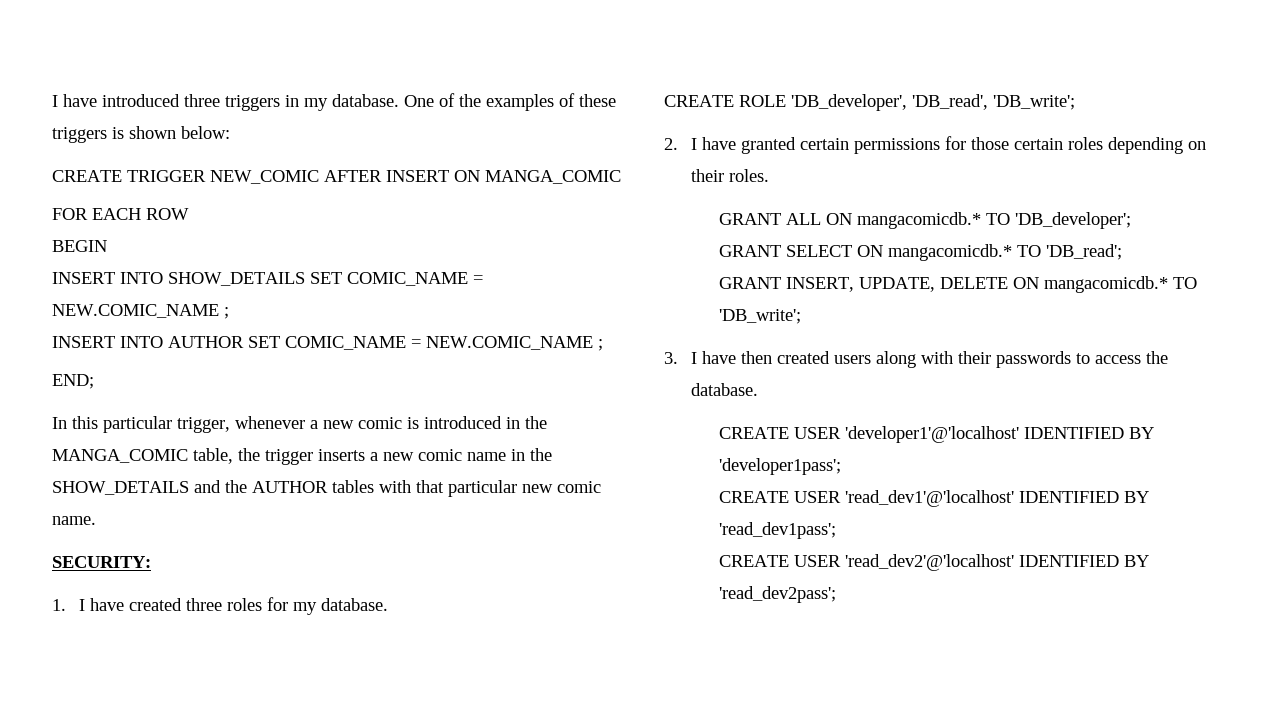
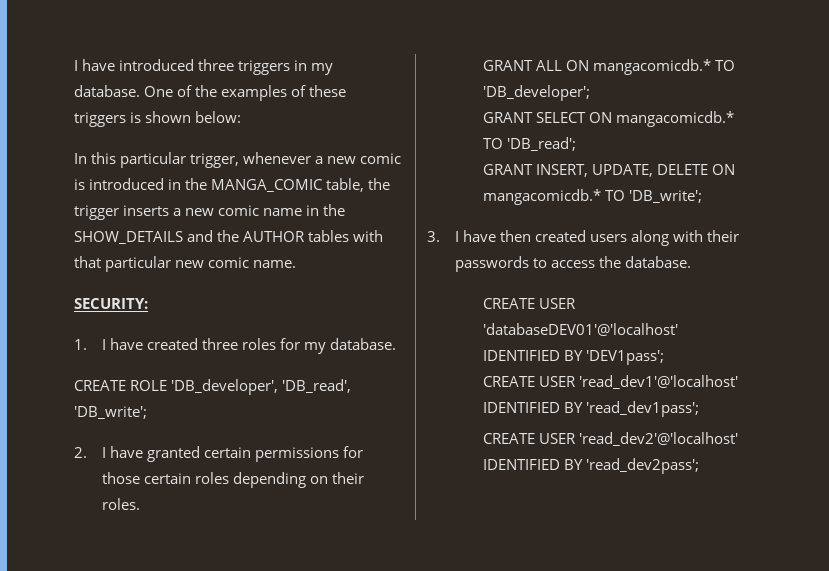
- CREATE TRIGGER NEW_COMIC AFTER INSERT ON MANGA_COMIC
- FOR EACH ROW
- BEGIN
- INSERT INTO SHOW_DETAILS SET COMIC_NAME = NEW.COMIC_NAME ;
- INSERT INTO AUTHOR SET COMIC_NAME = NEW.COMIC_NAME ;
- END;
- CREATE USER 'developer1'@'localhost' IDENTIFIED BY 'developer1pass';
+ CREATE USER 'databaseDEV01'@'localhost' IDENTIFIED BY 'DEV1pass';

